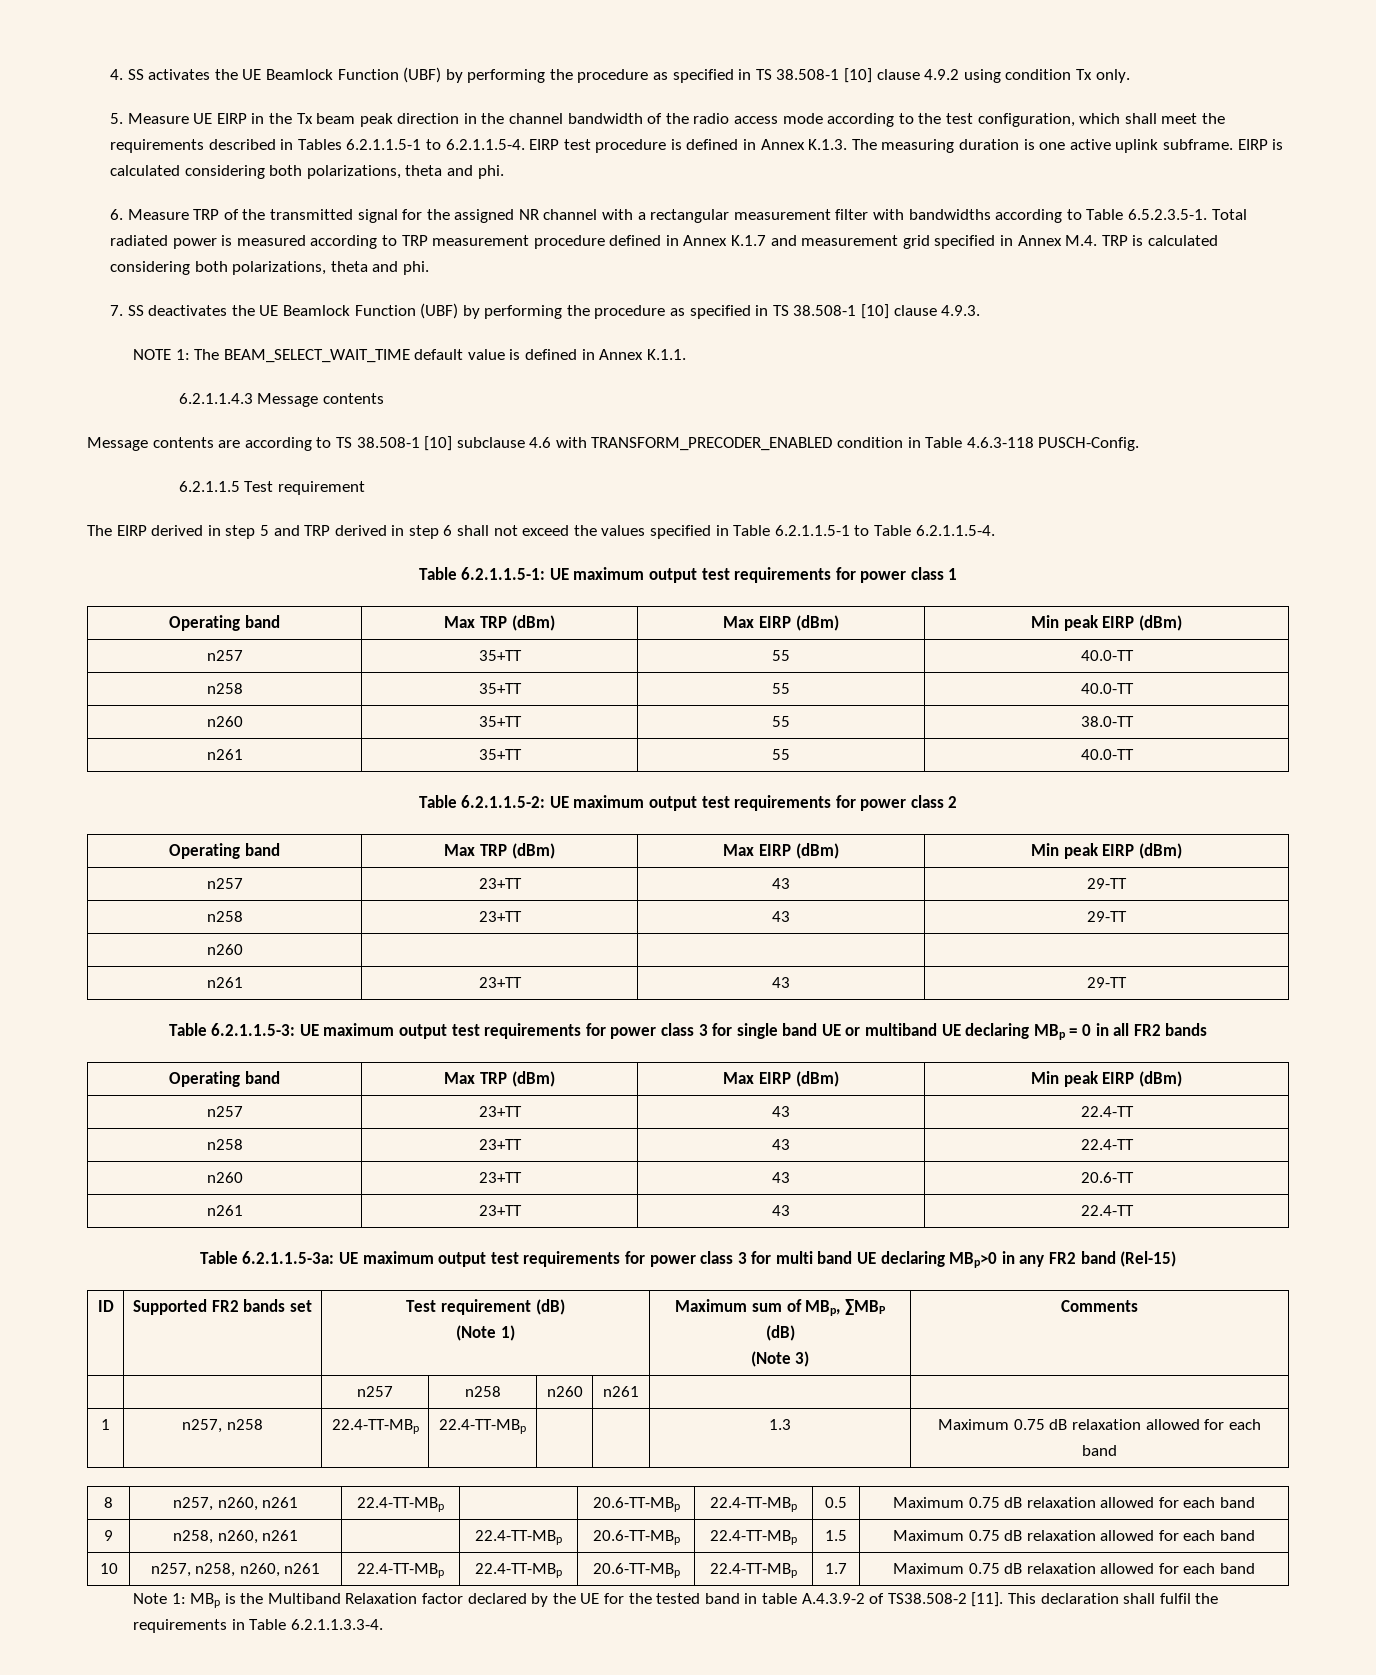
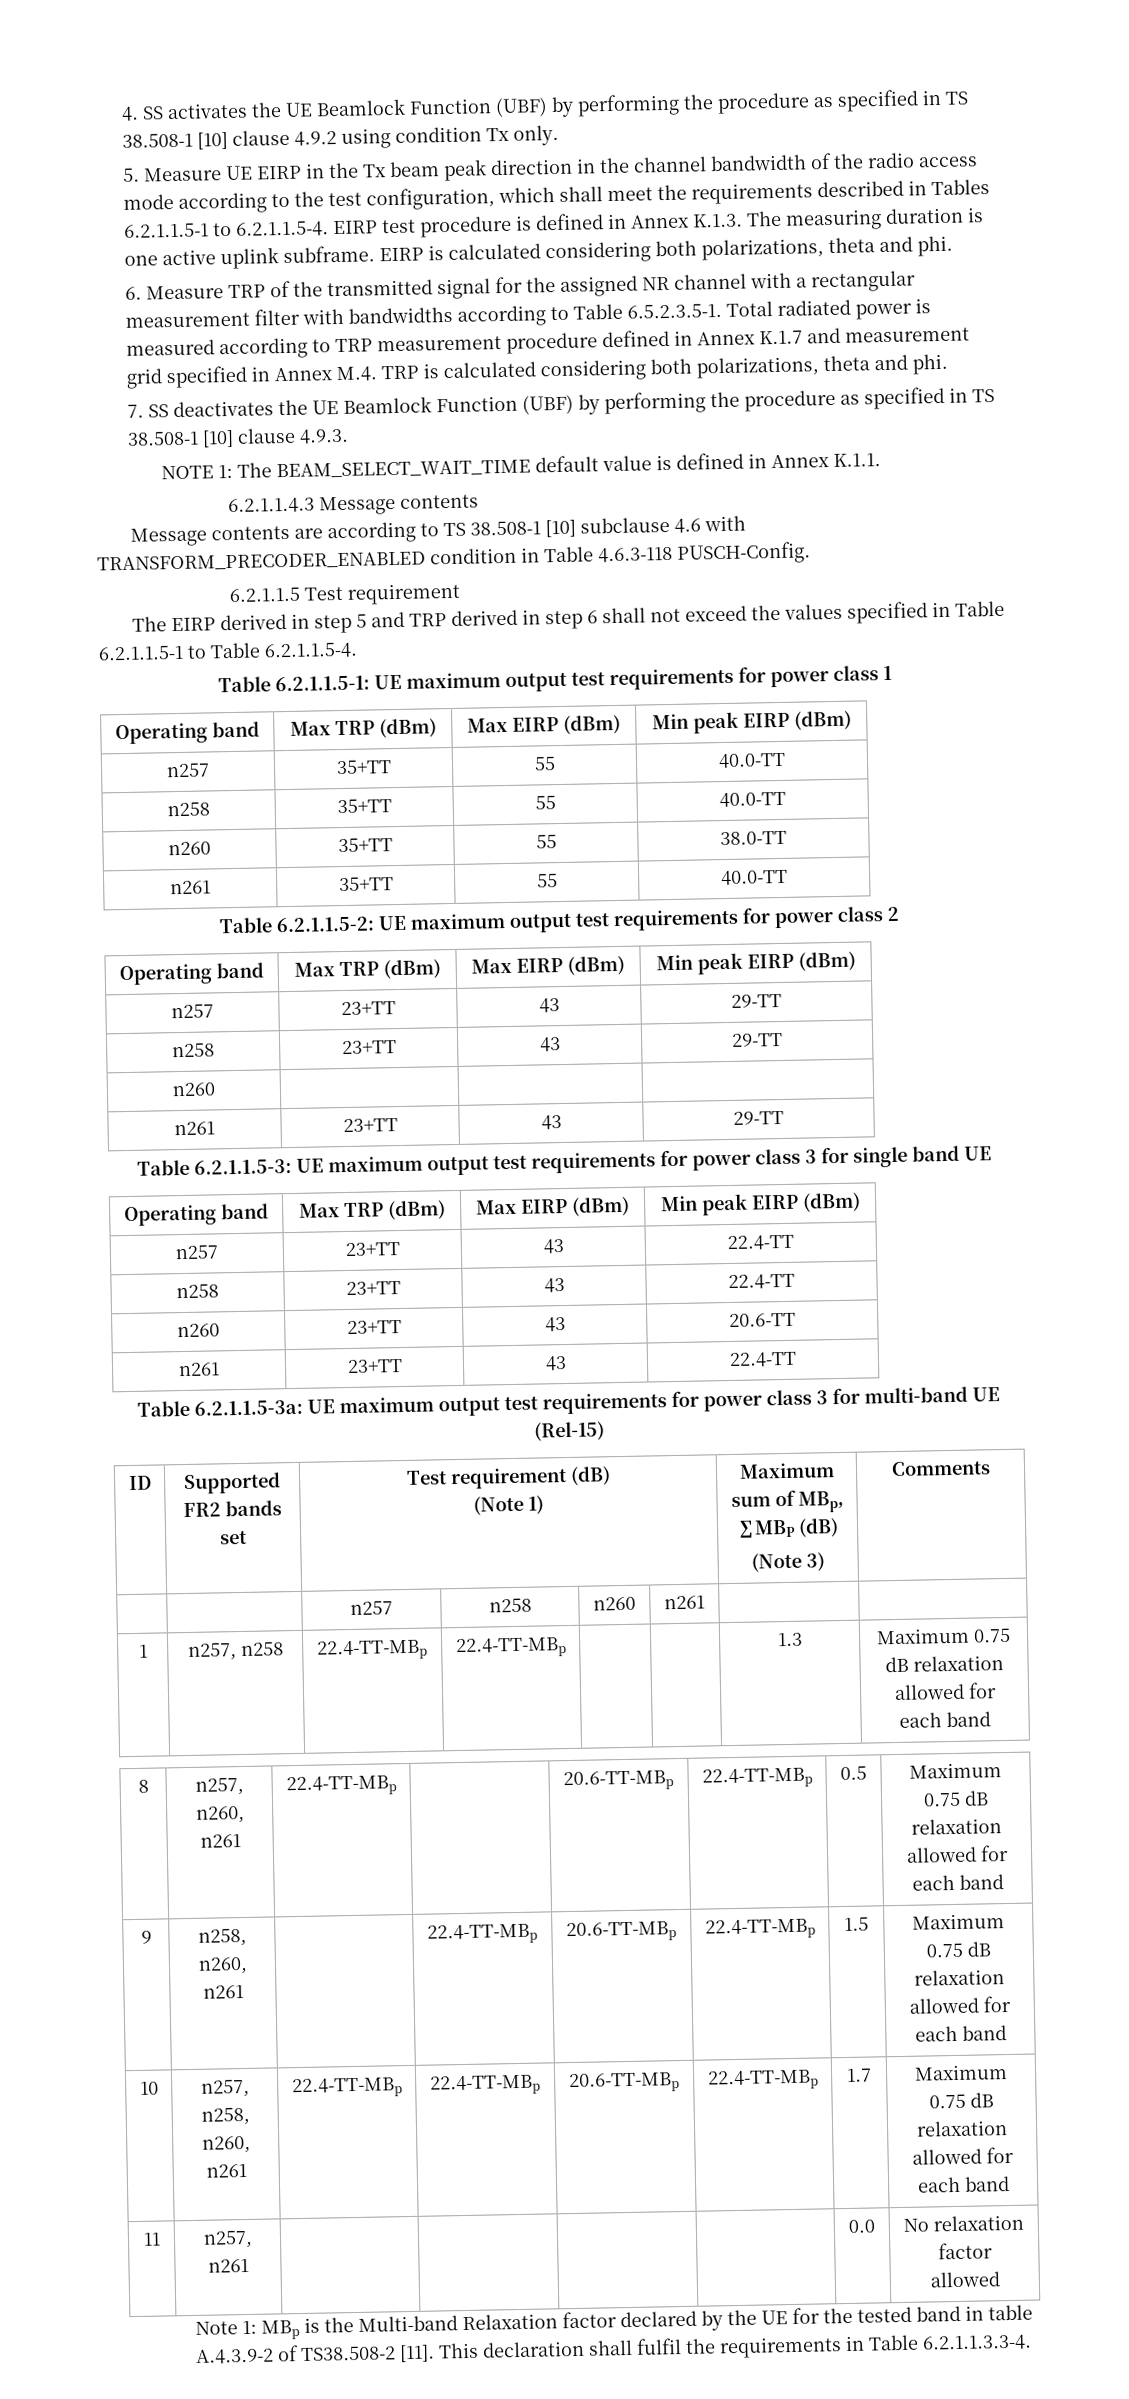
- Table 6.2.1.1.5-3: UE maximum output test requirements for power class 3 for single band UE or multiband UE declaring MBp = 0 in all FR2 bands
+ Table 6.2.1.1.5-3: UE maximum output test requirements for power class 3 for single band UE
- Table 6.2.1.1.5-3a: UE maximum output test requirements for power class 3 for multi band UE declaring MBp>0 in any FR2 band (Rel-15)
+ Table 6.2.1.1.5-3a: UE maximum output test requirements for power class 3 for multi-band UE (Rel-15)
+ 11 | n257, n261 | | | | | 0.0 | No relaxation factor allowed
- Note 1: MBp is the Multiband Relaxation factor declared by the UE for the tested band in table A.4.3.9-2 of TS38.508-2 [11].
+ Note 1: MBp is the Multi-band Relaxation factor declared by the UE for the tested band in table A.4.3.9-2 of TS38.508-2 [11].

